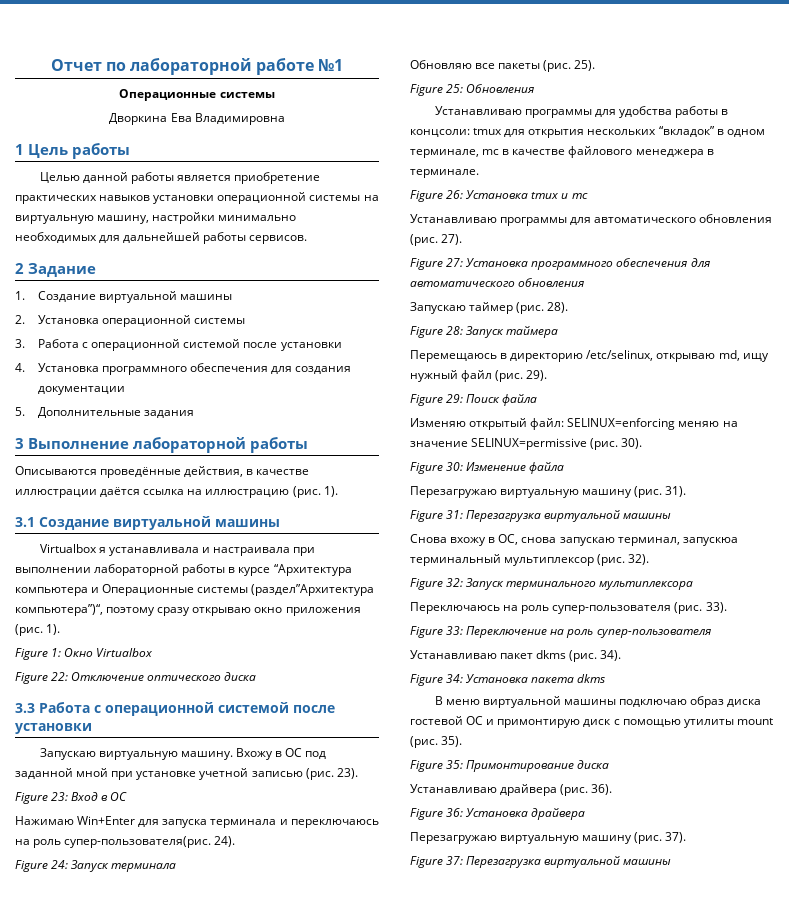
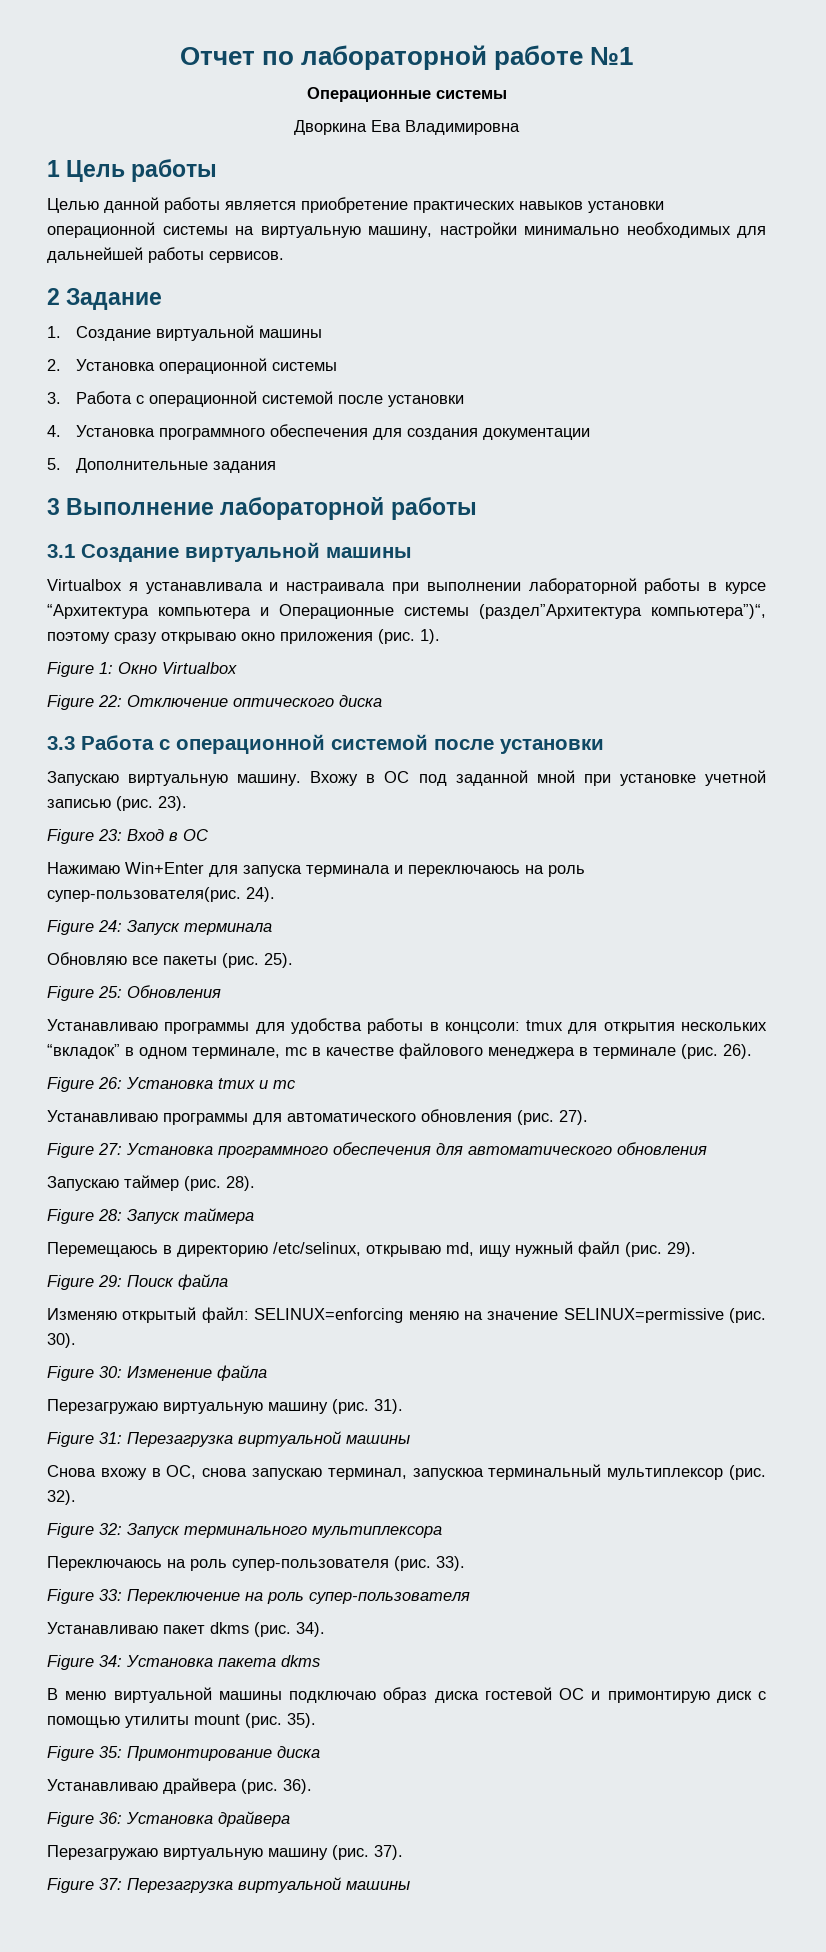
- Описываются проведённые действия, в качестве иллюстрации даётся ссылка на иллюстрацию (рис. 1).
- Устанавливаю программы для удобства работы в концсоли: tmux для открытия нескольких “вкладок” в одном терминале, mc в качестве файлового менеджера в терминале.
+ Устанавливаю программы для удобства работы в концсоли: tmux для открытия нескольких “вкладок” в одном терминале, mc в качестве файлового менеджера в терминале (рис. 26).

